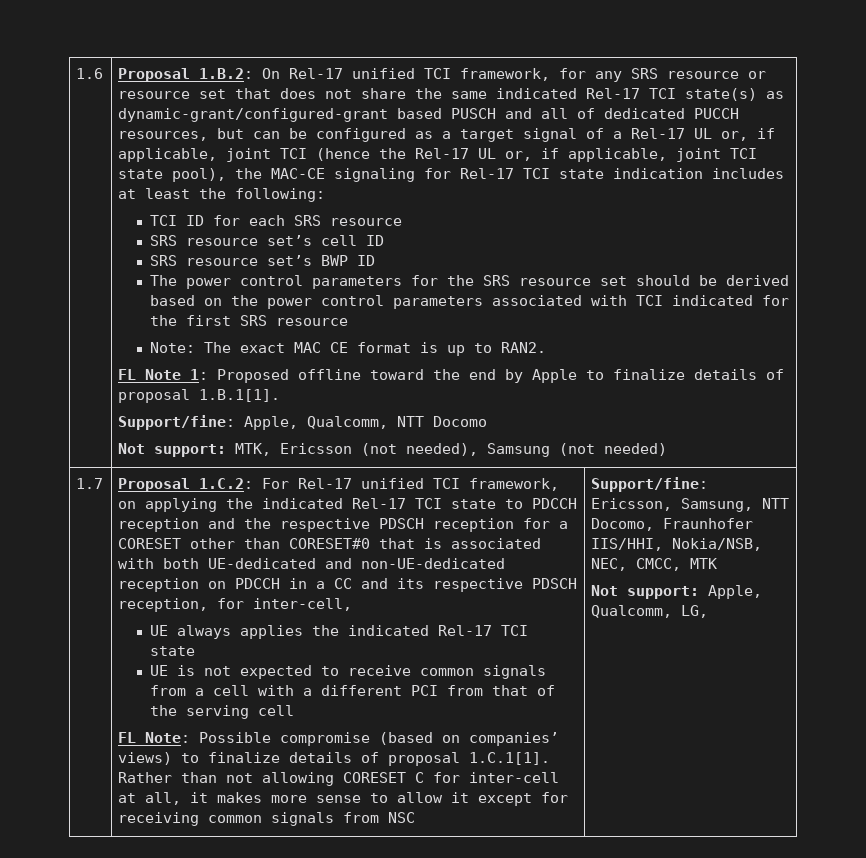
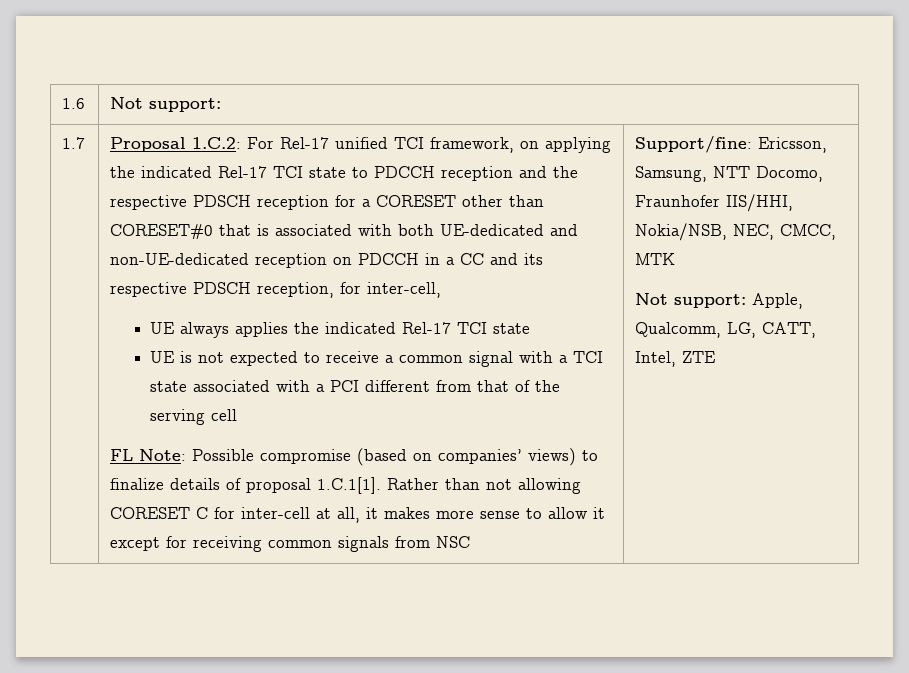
- 1.6 | Proposal 1.B.2: On Rel-17 unified TCI framework, for any SRS resource or resource set that does not share the same indicated Rel-17 TCI state(s) as dynamic-grant/configured-grant based PUSCH and all of dedicated PUCCH resources, but can be configured as a target signal of a Rel-17 UL or, if applicable, joint TCI (hence the Rel-17 UL or, if applicable, joint TCI state pool), the MAC-CE signaling for Rel-17 TCI state indication includes at least the following:
- TCI ID for each SRS resource
- SRS resource set’s cell ID
- SRS resource set’s BWP ID
- The power control parameters for the SRS resource set should be derived based on the power control parameters associated with TCI indicated for the first SRS resource
- Note: The exact MAC CE format is up to RAN2.
- FL Note 1: Proposed offline toward the end by Apple to finalize details of proposal 1.B.1[1].
- Support/fine: Apple, Qualcomm, NTT Docomo
- Not support: MTK, Ericsson (not needed), Samsung (not needed)
+ 1.6 | Not support:
- UE is not expected to receive common signals from a cell with a different PCI from that of the serving cell
+ UE is not expected to receive a common signal with a TCI state associated with a PCI different from that of the serving cell
- Not support: Apple, Qualcomm, LG,
+ Not support: Apple, Qualcomm, LG, CATT, Intel, ZTE

